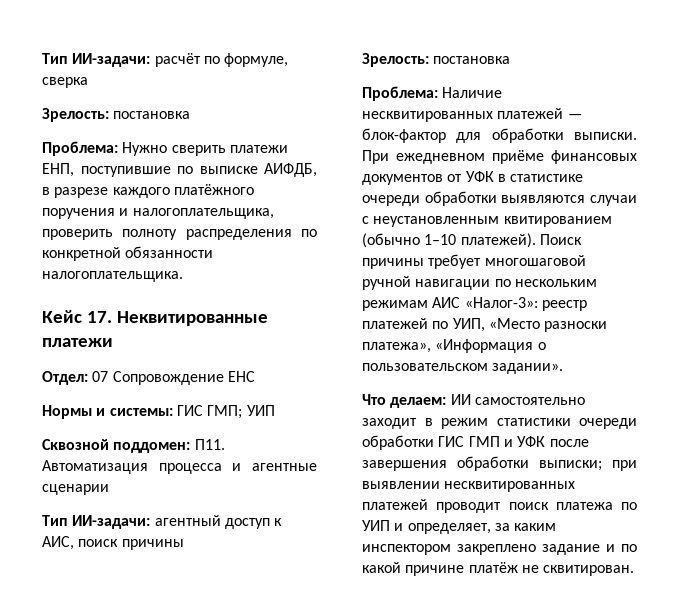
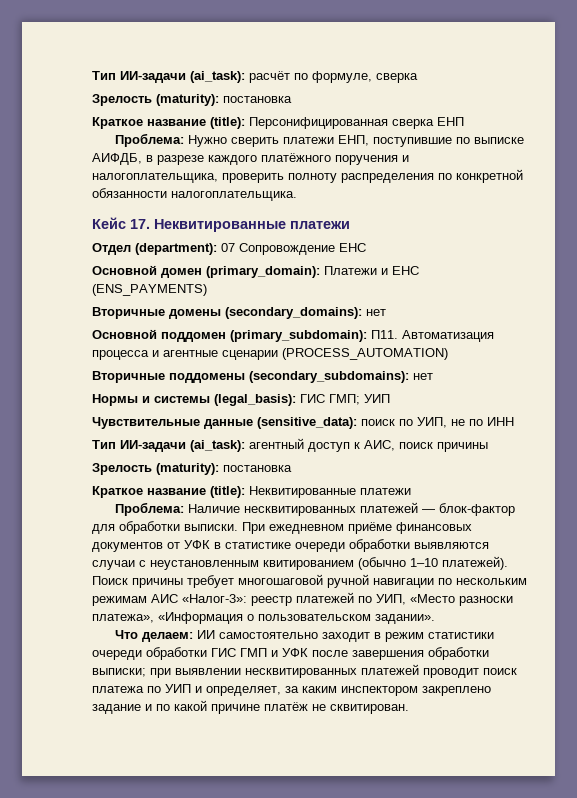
- Тип ИИ-задачи: расчёт по формуле, сверка
- Зрелость: постановка
+ Тип ИИ-задачи (ai_task): расчёт по формуле, сверка
+ Зрелость (maturity): постановка
+ Краткое название (title): Персонифицированная сверка ЕНП
- Отдел: 07 Сопровождение ЕНС
+ Отдел (department): 07 Сопровождение ЕНС
- Нормы и системы: ГИС ГМП; УИП
- Сквозной поддомен: П11. Автоматизация процесса и агентные сценарии
- Тип ИИ-задачи: агентный доступ к АИС, поиск причины
- Зрелость: постановка
+ Основной домен (primary_domain): Платежи и ЕНС (ENS_PAYMENTS)
+ Вторичные домены (secondary_domains): нет
+ Основной поддомен (primary_subdomain): П11. Автоматизация процесса и агентные сценарии (PROCESS_AUTOMATION)
+ Вторичные поддомены (secondary_subdomains): нет
+ Нормы и системы (legal_basis): ГИС ГМП; УИП
+ Чувствительные данные (sensitive_data): поиск по УИП, не по ИНН
+ Тип ИИ-задачи (ai_task): агентный доступ к АИС, поиск причины
+ Зрелость (maturity): постановка
+ Краткое название (title): Неквитированные платежи

